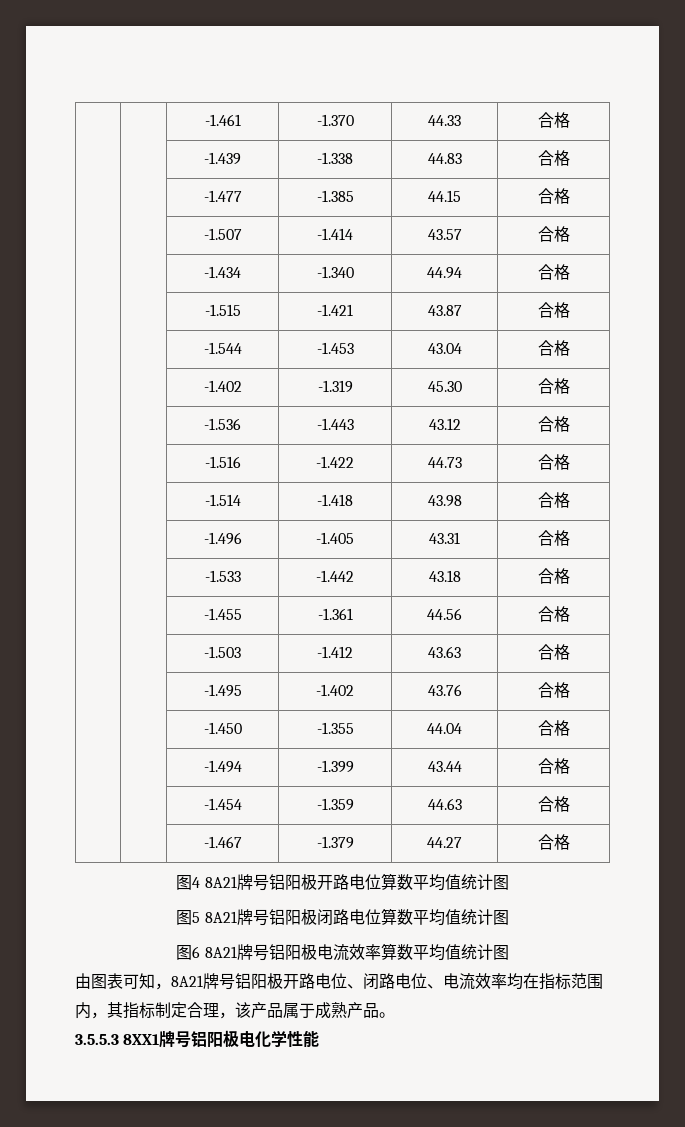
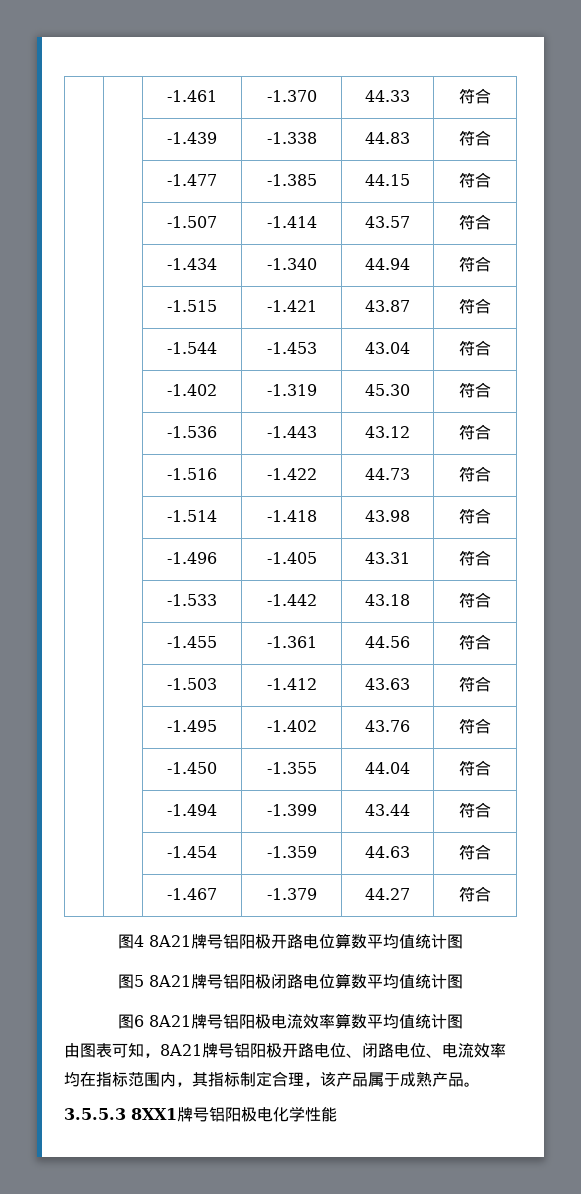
- | | -1.461 | -1.370 | 44.33 | 合格
+ | | -1.461 | -1.370 | 44.33 | 符合
- | | -1.439 | -1.338 | 44.83 | 合格
+ | | -1.439 | -1.338 | 44.83 | 符合
- | | -1.477 | -1.385 | 44.15 | 合格
+ | | -1.477 | -1.385 | 44.15 | 符合
- | | -1.507 | -1.414 | 43.57 | 合格
+ | | -1.507 | -1.414 | 43.57 | 符合
- | | -1.434 | -1.340 | 44.94 | 合格
+ | | -1.434 | -1.340 | 44.94 | 符合
- | | -1.515 | -1.421 | 43.87 | 合格
+ | | -1.515 | -1.421 | 43.87 | 符合
- | | -1.544 | -1.453 | 43.04 | 合格
+ | | -1.544 | -1.453 | 43.04 | 符合
- | | -1.402 | -1.319 | 45.30 | 合格
+ | | -1.402 | -1.319 | 45.30 | 符合
- | | -1.536 | -1.443 | 43.12 | 合格
+ | | -1.536 | -1.443 | 43.12 | 符合
- | | -1.516 | -1.422 | 44.73 | 合格
+ | | -1.516 | -1.422 | 44.73 | 符合
- | | -1.514 | -1.418 | 43.98 | 合格
+ | | -1.514 | -1.418 | 43.98 | 符合
- | | -1.496 | -1.405 | 43.31 | 合格
+ | | -1.496 | -1.405 | 43.31 | 符合
- | | -1.533 | -1.442 | 43.18 | 合格
+ | | -1.533 | -1.442 | 43.18 | 符合
- | | -1.455 | -1.361 | 44.56 | 合格
+ | | -1.455 | -1.361 | 44.56 | 符合
- | | -1.503 | -1.412 | 43.63 | 合格
+ | | -1.503 | -1.412 | 43.63 | 符合
- | | -1.495 | -1.402 | 43.76 | 合格
+ | | -1.495 | -1.402 | 43.76 | 符合
- | | -1.450 | -1.355 | 44.04 | 合格
+ | | -1.450 | -1.355 | 44.04 | 符合
- | | -1.494 | -1.399 | 43.44 | 合格
+ | | -1.494 | -1.399 | 43.44 | 符合
- | | -1.454 | -1.359 | 44.63 | 合格
+ | | -1.454 | -1.359 | 44.63 | 符合
- | | -1.467 | -1.379 | 44.27 | 合格
+ | | -1.467 | -1.379 | 44.27 | 符合

